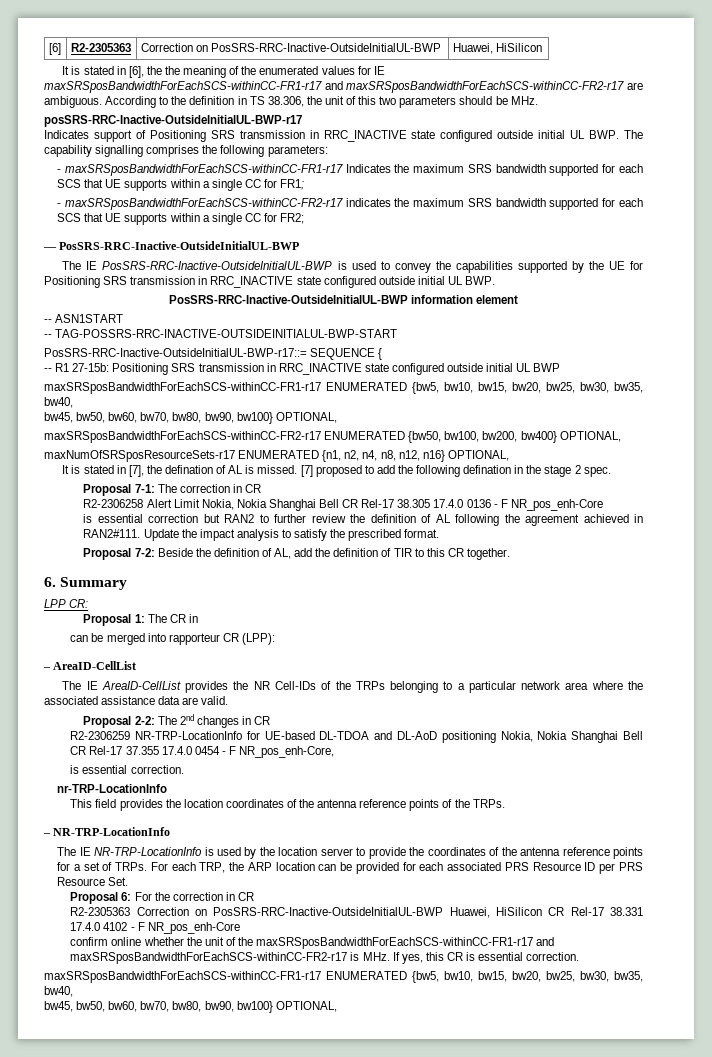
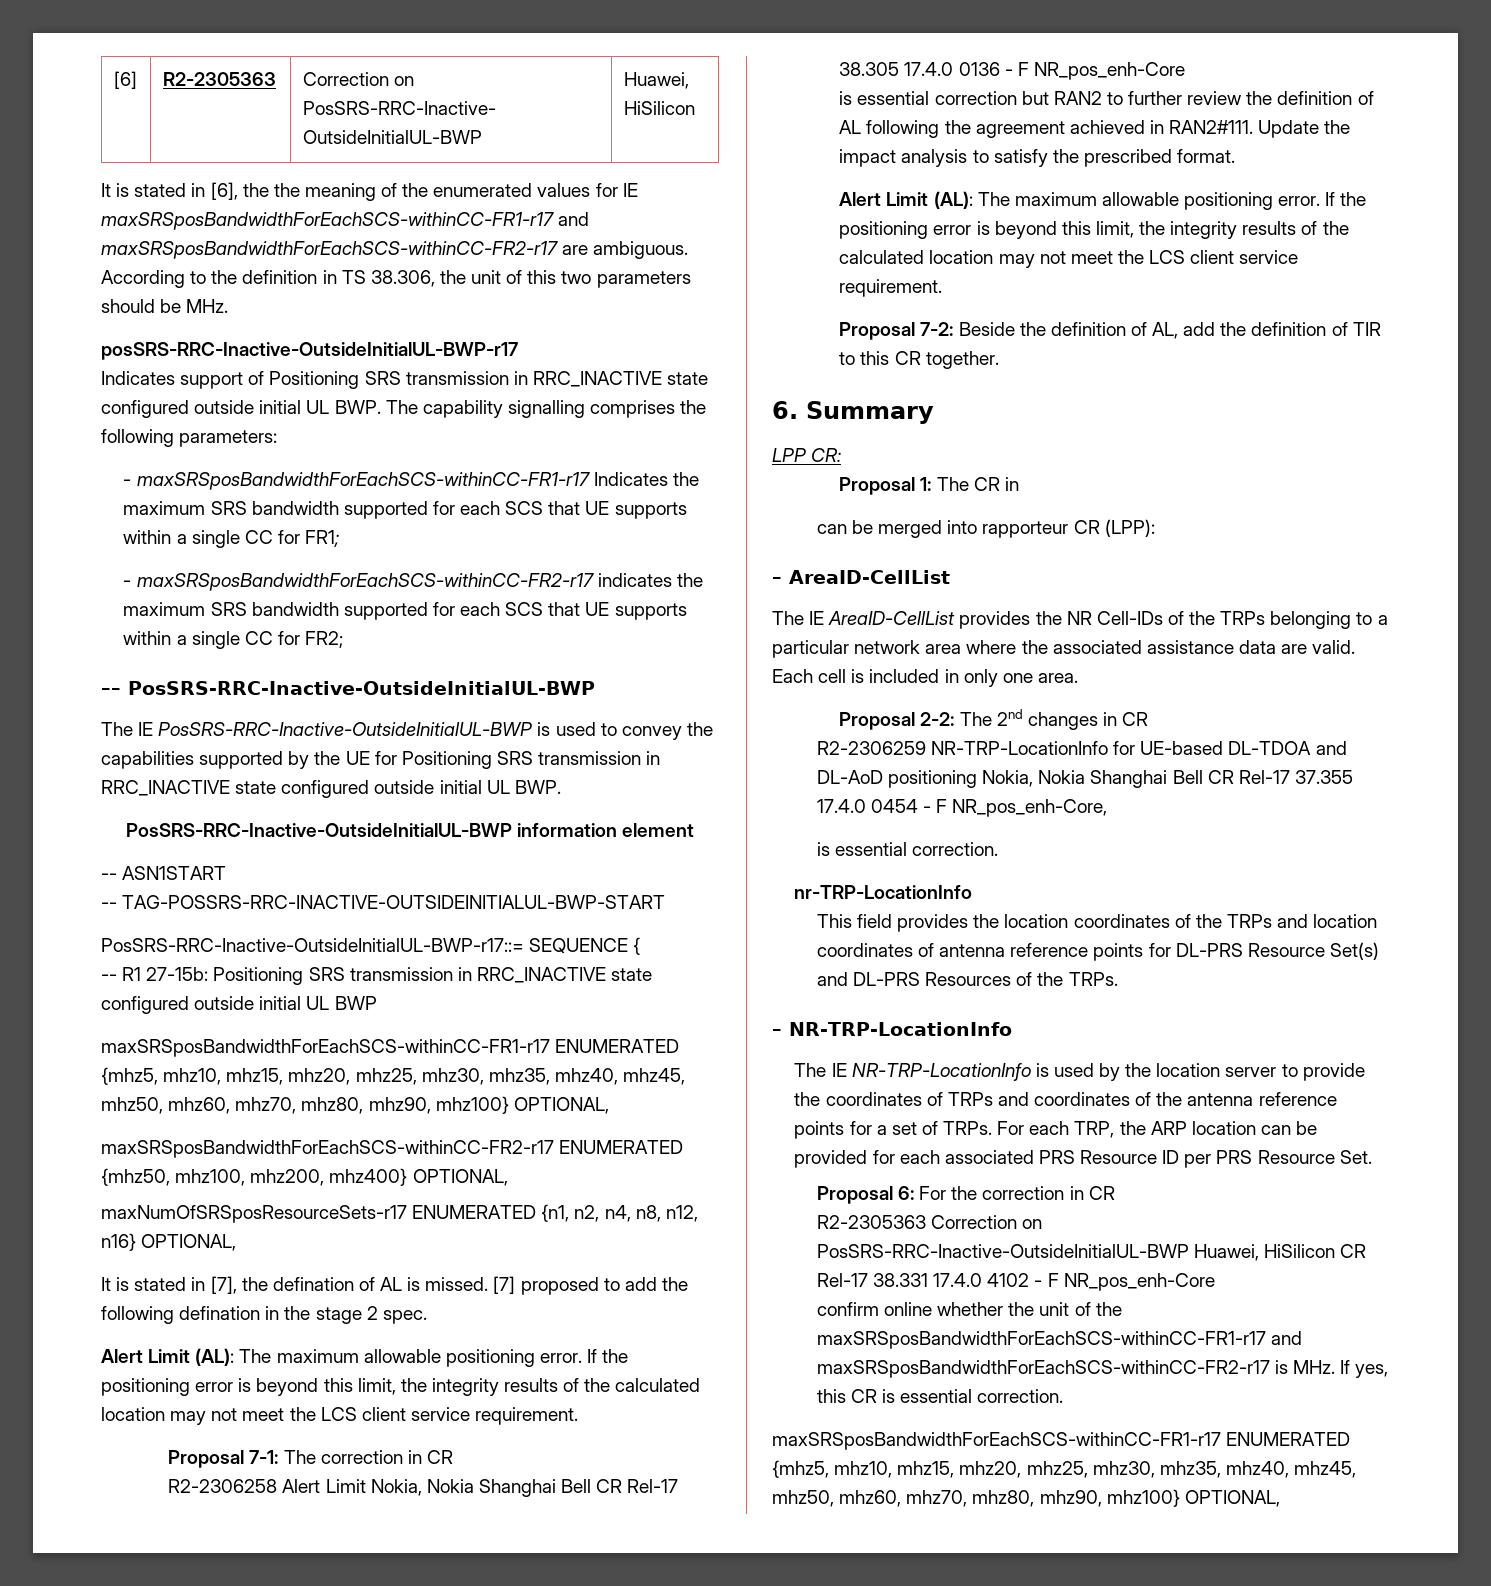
  -- R1 27-15b: Positioning SRS transmission in RRC_INACTIVE state configured outside initial UL BWP
- maxSRSposBandwidthForEachSCS-withinCC-FR1-r17 ENUMERATED {bw5, bw10, bw15, bw20, bw25, bw30, bw35, bw40,
- bw45, bw50, bw60, bw70, bw80, bw90, bw100} OPTIONAL,
+ maxSRSposBandwidthForEachSCS-withinCC-FR1-r17 ENUMERATED {mhz5, mhz10, mhz15, mhz20, mhz25, mhz30, mhz35, mhz40, mhz45, mhz50, mhz60, mhz70, mhz80, mhz90, mhz100} OPTIONAL,
- maxSRSposBandwidthForEachSCS-withinCC-FR2-r17 ENUMERATED {bw50, bw100, bw200, bw400} OPTIONAL,
+ maxSRSposBandwidthForEachSCS-withinCC-FR2-r17 ENUMERATED {mhz50, mhz100, mhz200, mhz400} OPTIONAL,
  [7] proposed to add the following defination in the stage 2 spec.
+ Alert Limit (AL): The maximum allowable positioning error. If the positioning error is beyond this limit, the integrity results of the calculated location may not meet the LCS client service requirement.
  Update the impact analysis to satisfy the prescribed format.
+ Alert Limit (AL): The maximum allowable positioning error. If the positioning error is beyond this limit, the integrity results of the calculated location may not meet the LCS client service requirement.
+ Each cell is included in only one area.
- This field provides the location coordinates of the antenna reference points of the TRPs.
+ This field provides the location coordinates of the TRPs and location coordinates of antenna reference points for DL-PRS Resource Set(s) and DL-PRS Resources of the TRPs.
- The IE NR-TRP-LocationInfo is used by the location server to provide the coordinates of the antenna reference points for a set of TRPs.
+ The IE NR-TRP-LocationInfo is used by the location server to provide the coordinates of TRPs and coordinates of the antenna reference points for a set of TRPs.
  confirm online whether the unit of the maxSRSposBandwidthForEachSCS-withinCC-FR1-r17 and maxSRSposBandwidthForEachSCS-withinCC-FR2-r17 is MHz. If yes, this CR is essential correction.
- maxSRSposBandwidthForEachSCS-withinCC-FR1-r17 ENUMERATED {bw5, bw10, bw15, bw20, bw25, bw30, bw35, bw40,
- bw45, bw50, bw60, bw70, bw80, bw90, bw100} OPTIONAL,
+ maxSRSposBandwidthForEachSCS-withinCC-FR1-r17 ENUMERATED {mhz5, mhz10, mhz15, mhz20, mhz25, mhz30, mhz35, mhz40, mhz45, mhz50, mhz60, mhz70, mhz80, mhz90, mhz100} OPTIONAL,

